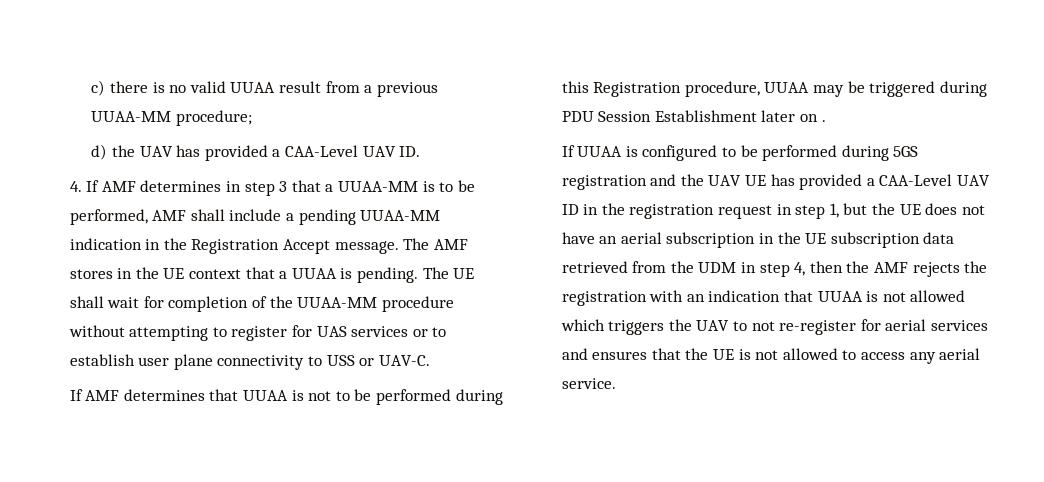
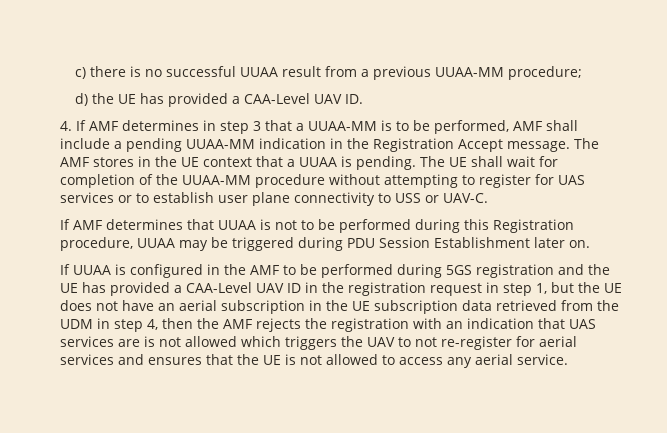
- c) there is no valid UUAA result from a previous UUAA-MM procedure;
+ c) there is no successful UUAA result from a previous UUAA-MM procedure;
- d) the UAV has provided a CAA-Level UAV ID.
+ d) the UE has provided a CAA-Level UAV ID.
- If AMF determines that UUAA is not to be performed during this Registration procedure, UUAA may be triggered during PDU Session Establishment later on .
+ If AMF determines that UUAA is not to be performed during this Registration procedure, UUAA may be triggered during PDU Session Establishment later on.
- If UUAA is configured to be performed during 5GS registration and the UAV UE has provided a CAA-Level UAV ID in the registration request in step 1, but the UE does not have an aerial subscription in the UE subscription data retrieved from the UDM in step 4, then the AMF rejects the registration with an indication that UUAA is not allowed which triggers the UAV to not re-register for aerial services and ensures that the UE is not allowed to access any aerial service.
+ If UUAA is configured in the AMF to be performed during 5GS registration and the UE has provided a CAA-Level UAV ID in the registration request in step 1, but the UE does not have an aerial subscription in the UE subscription data retrieved from the UDM in step 4, then the AMF rejects the registration with an indication that UAS services are is not allowed which triggers the UAV to not re-register for aerial services and ensures that the UE is not allowed to access any aerial service.

